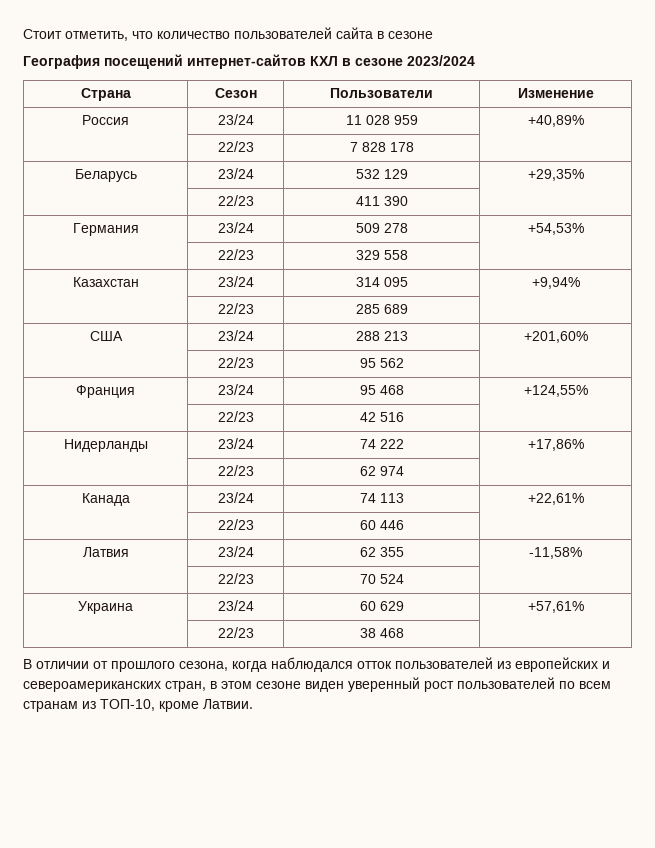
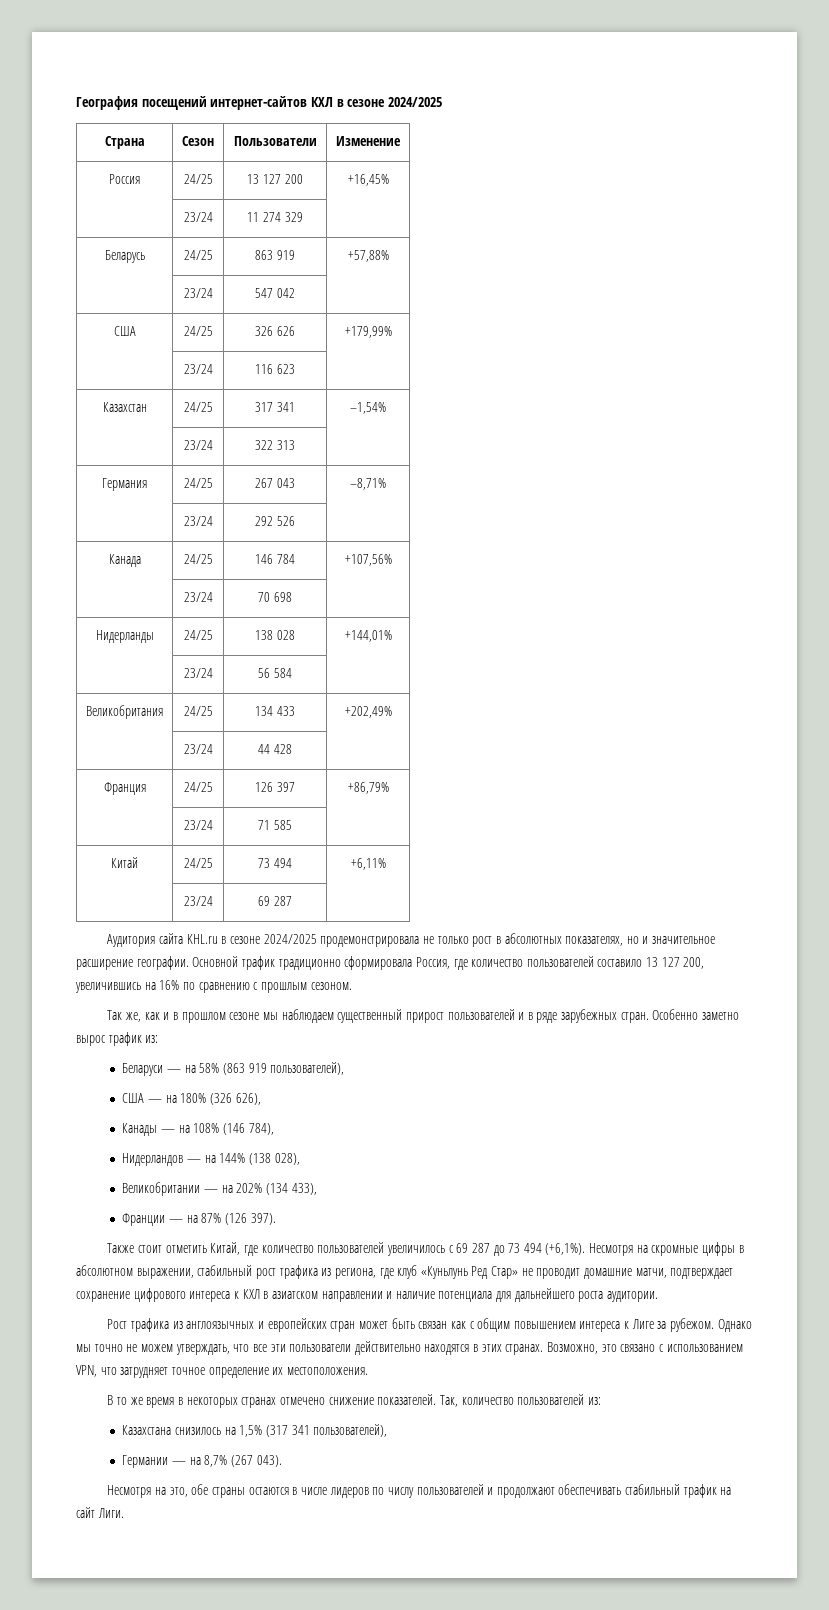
- Стоит отметить, что количество пользователей сайта в сезоне
- География посещений интернет-сайтов КХЛ в сезоне 2023/2024
+ География посещений интернет-сайтов КХЛ в сезоне 2024/2025
- Россия | 23/24 | 11 028 959 | +40,89%
- | 22/23 | 7 828 178 |
- Беларусь | 23/24 | 532 129 | +29,35%
- | 22/23 | 411 390 |
- Германия | 23/24 | 509 278 | +54,53%
- | 22/23 | 329 558 |
- Казахстан | 23/24 | 314 095 | +9,94%
- | 22/23 | 285 689 |
- США | 23/24 | 288 213 | +201,60%
- | 22/23 | 95 562 |
- Франция | 23/24 | 95 468 | +124,55%
- | 22/23 | 42 516 |
- Нидерланды | 23/24 | 74 222 | +17,86%
- | 22/23 | 62 974 |
- Канада | 23/24 | 74 113 | +22,61%
- | 22/23 | 60 446 |
- Латвия | 23/24 | 62 355 | -11,58%
- | 22/23 | 70 524 |
- Украина | 23/24 | 60 629 | +57,61%
- | 22/23 | 38 468 |
- В отличии от прошлого сезона, когда наблюдался отток пользователей из европейских и североамериканских стран, в этом сезоне виден уверенный рост пользователей по всем странам из ТОП-10, кроме Латвии.
+ Россия | 24/25 | 13 127 200 | +16,45%
+ | 23/24 | 11 274 329 |
+ Беларусь | 24/25 | 863 919 | +57,88%
+ | 23/24 | 547 042 |
+ США | 24/25 | 326 626 | +179,99%
+ | 23/24 | 116 623 |
+ Казахстан | 24/25 | 317 341 | –1,54%
+ | 23/24 | 322 313 |
+ Германия | 24/25 | 267 043 | –8,71%
+ | 23/24 | 292 526 |
+ Канада | 24/25 | 146 784 | +107,56%
+ | 23/24 | 70 698 |
+ Нидерланды | 24/25 | 138 028 | +144,01%
+ | 23/24 | 56 584 |
+ Великобритания | 24/25 | 134 433 | +202,49%
+ | 23/24 | 44 428 |
+ Франция | 24/25 | 126 397 | +86,79%
+ | 23/24 | 71 585 |
+ Китай | 24/25 | 73 494 | +6,11%
+ | 23/24 | 69 287 |
+ Аудитория сайта KHL.ru в сезоне 2024/2025 продемонстрировала не только рост в абсолютных показателях, но и значительное расширение географии. Основной трафик традиционно сформировала Россия, где количество пользователей составило 13 127 200, увеличившись на 16% по сравнению с прошлым сезоном.
+ Так же, как и в прошлом сезоне мы наблюдаем существенный прирост пользователей и в ряде зарубежных стран. Особенно заметно вырос трафик из:
+ Беларуси — на 58% (863 919 пользователей),
+ США — на 180% (326 626),
+ Канады — на 108% (146 784),
+ Нидерландов — на 144% (138 028),
+ Великобритании — на 202% (134 433),
+ Франции — на 87% (126 397).
+ Также стоит отметить Китай, где количество пользователей увеличилось с 69 287 до 73 494 (+6,1%). Несмотря на скромные цифры в абсолютном выражении, стабильный рост трафика из региона, где клуб «Куньлунь Ред Стар» не проводит домашние матчи, подтверждает сохранение цифрового интереса к КХЛ в азиатском направлении и наличие потенциала для дальнейшего роста аудитории.
+ Рост трафика из англоязычных и европейских стран может быть связан как с общим повышением интереса к Лиге за рубежом. Однако мы точно не можем утверждать, что все эти пользователи действительно находятся в этих странах. Возможно, это связано с использованием VPN, что затрудняет точное определение их местоположения.
+ В то же время в некоторых странах отмечено снижение показателей. Так, количество пользователей из:
+ Казахстана снизилось на 1,5% (317 341 пользователей),
+ Германии — на 8,7% (267 043).
+ Несмотря на это, обе страны остаются в числе лидеров по числу пользователей и продолжают обеспечивать стабильный трафик на сайт Лиги.

